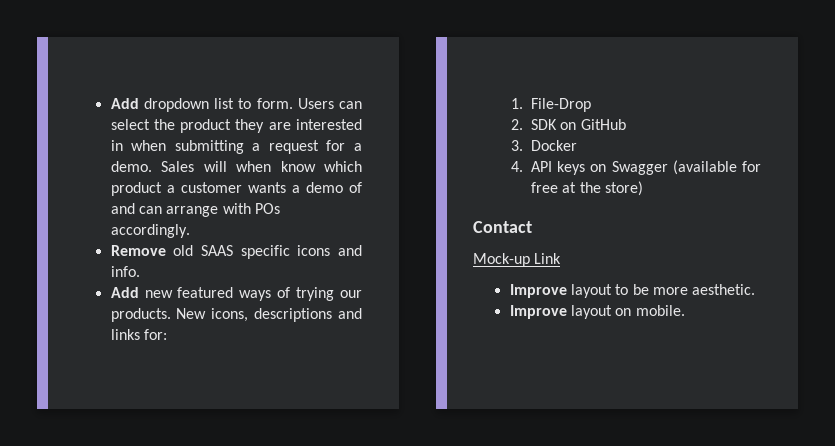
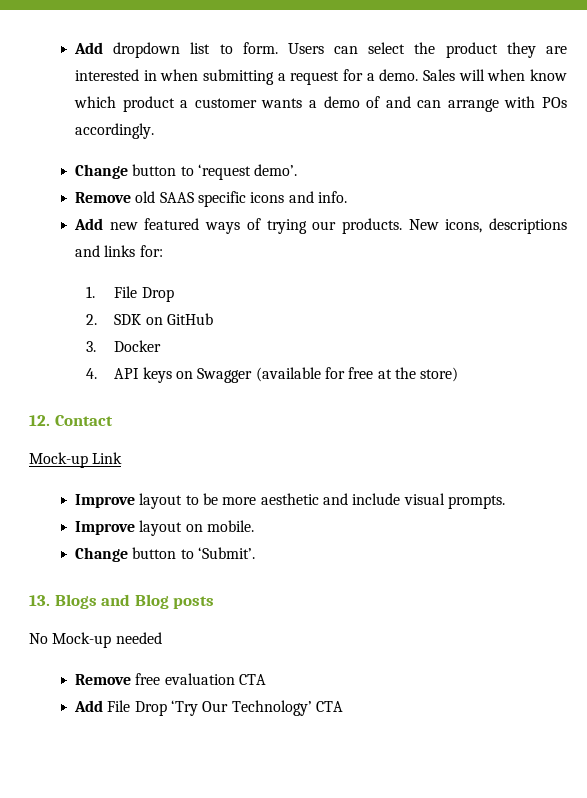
+ Change button to ‘request demo’.
- 1. File-Drop
+ 1. File Drop
- Contact
+ 12. Contact
- Improve layout to be more aesthetic.
+ Improve layout to be more aesthetic and include visual prompts.
+ Change button to ‘Submit’.
+ 13. Blogs and Blog posts
+ No Mock-up needed
+ Remove free evaluation CTA
+ Add File Drop ‘Try Our Technology’ CTA

